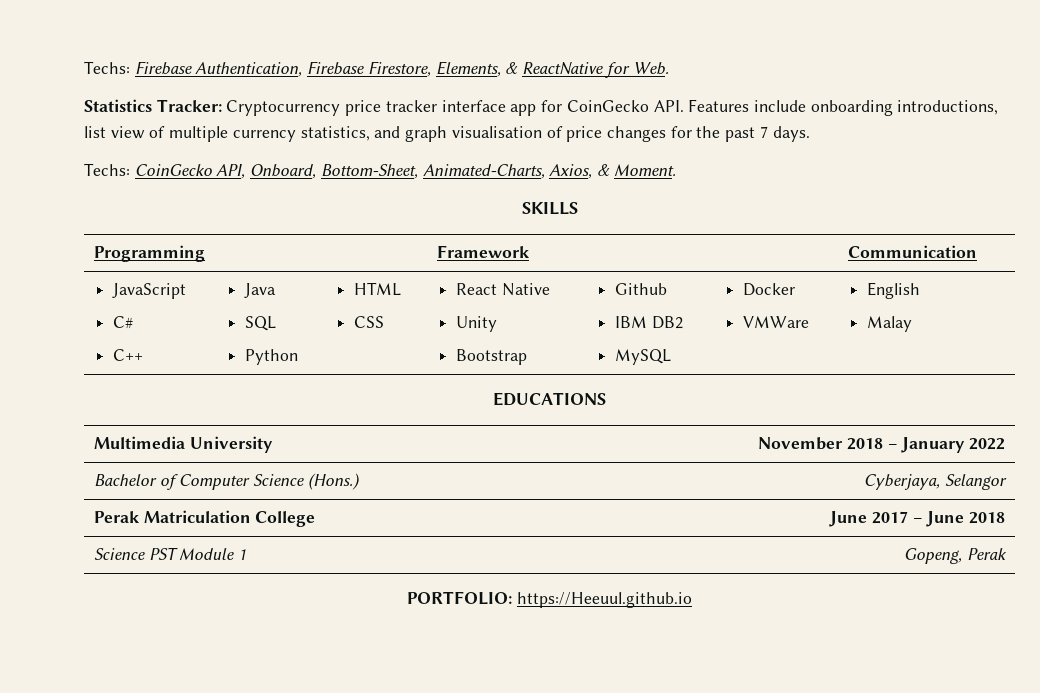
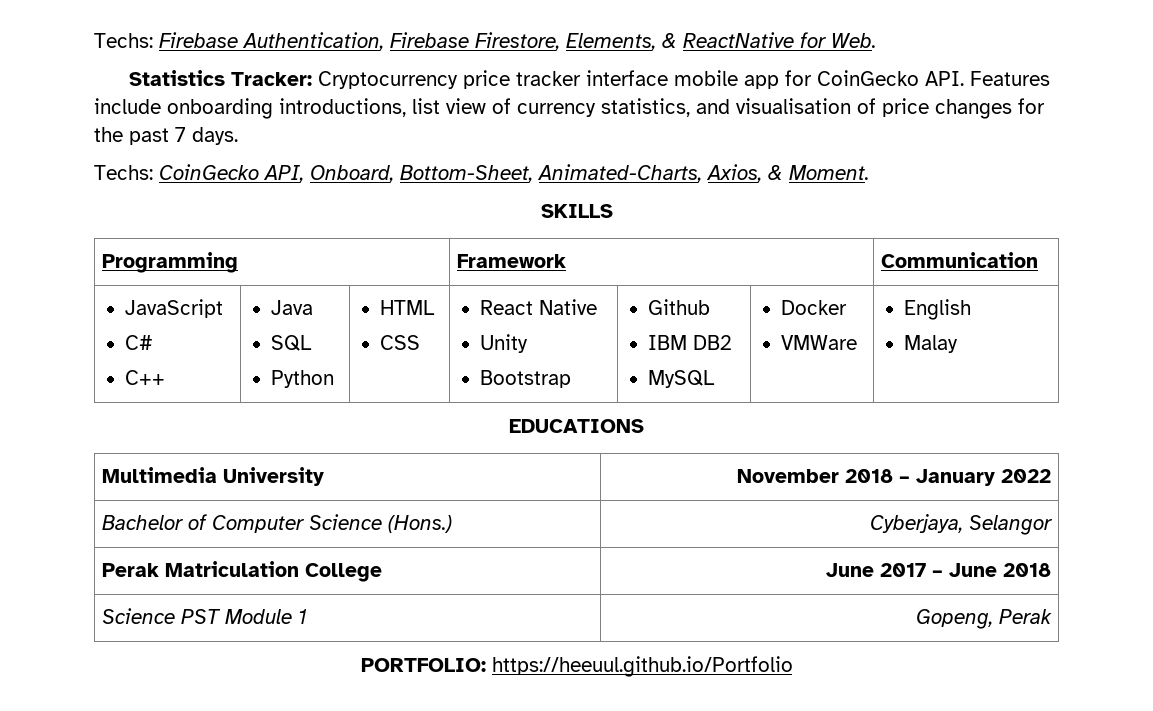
- Statistics Tracker: Cryptocurrency price tracker interface app for CoinGecko API. Features include onboarding introductions, list view of multiple currency statistics, and graph visualisation of price changes for the past 7 days.
+ Statistics Tracker: Cryptocurrency price tracker interface mobile app for CoinGecko API. Features include onboarding introductions, list view of currency statistics, and visualisation of price changes for the past 7 days.
- PORTFOLIO: https://Heeuul.github.io
+ PORTFOLIO: https://heeuul.github.io/Portfolio

